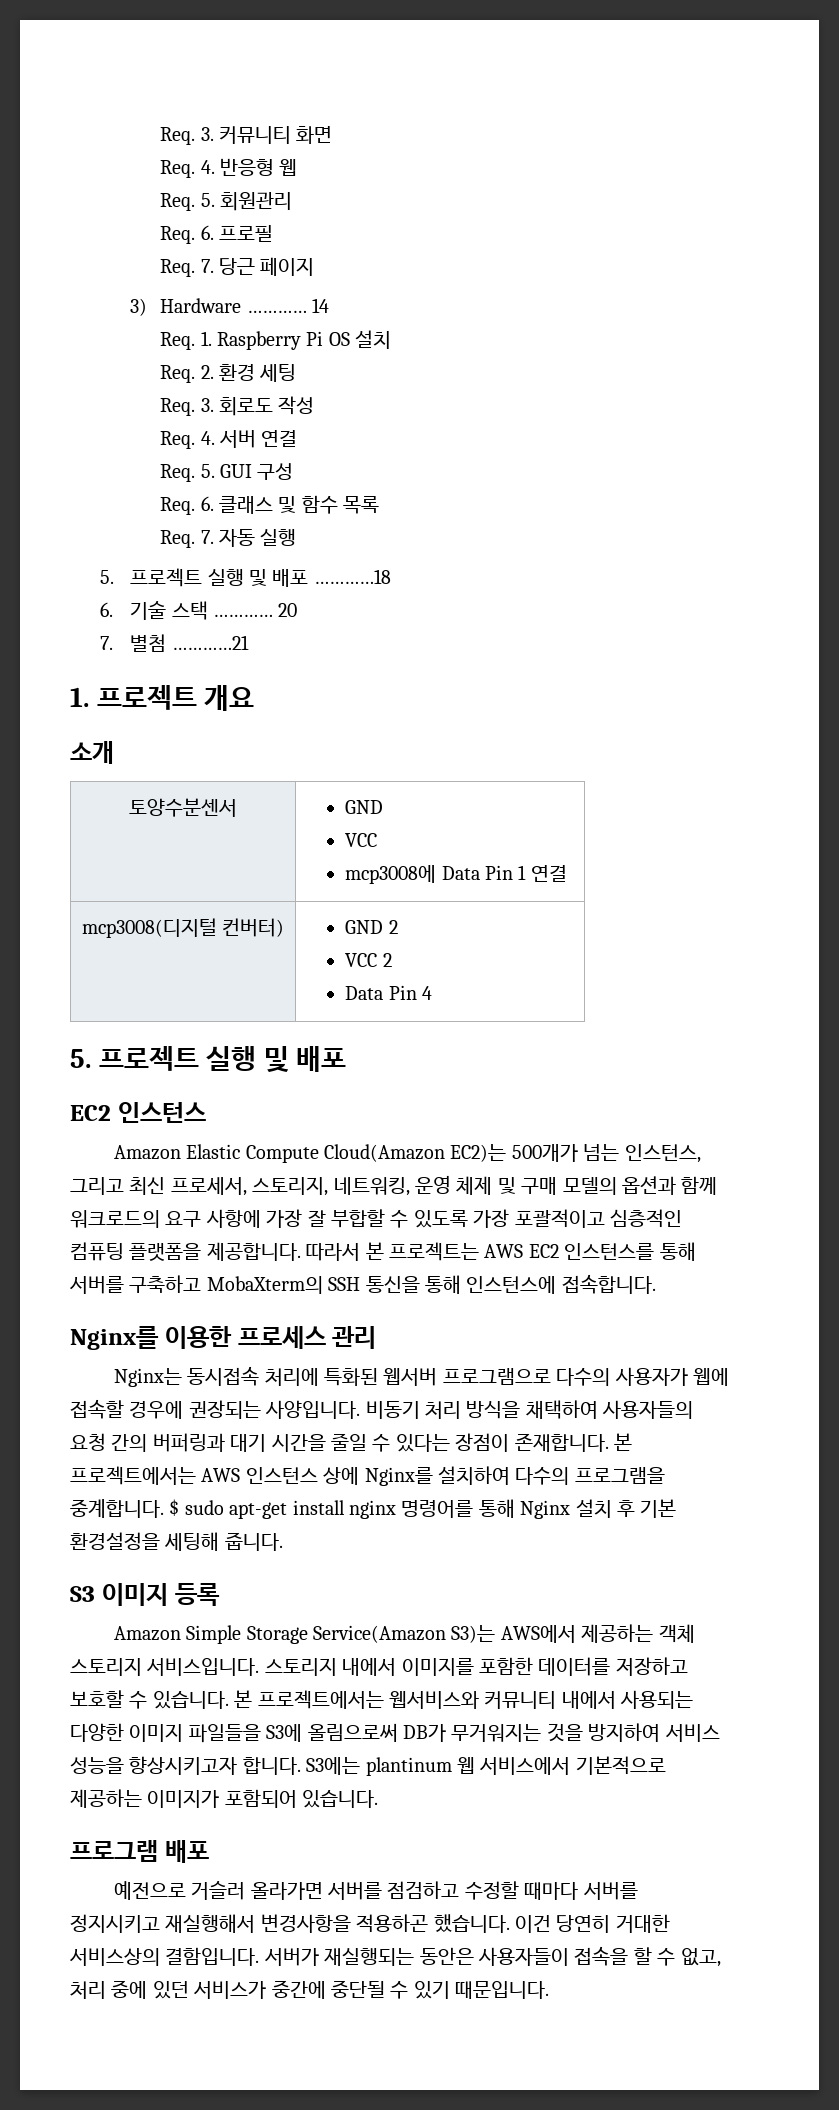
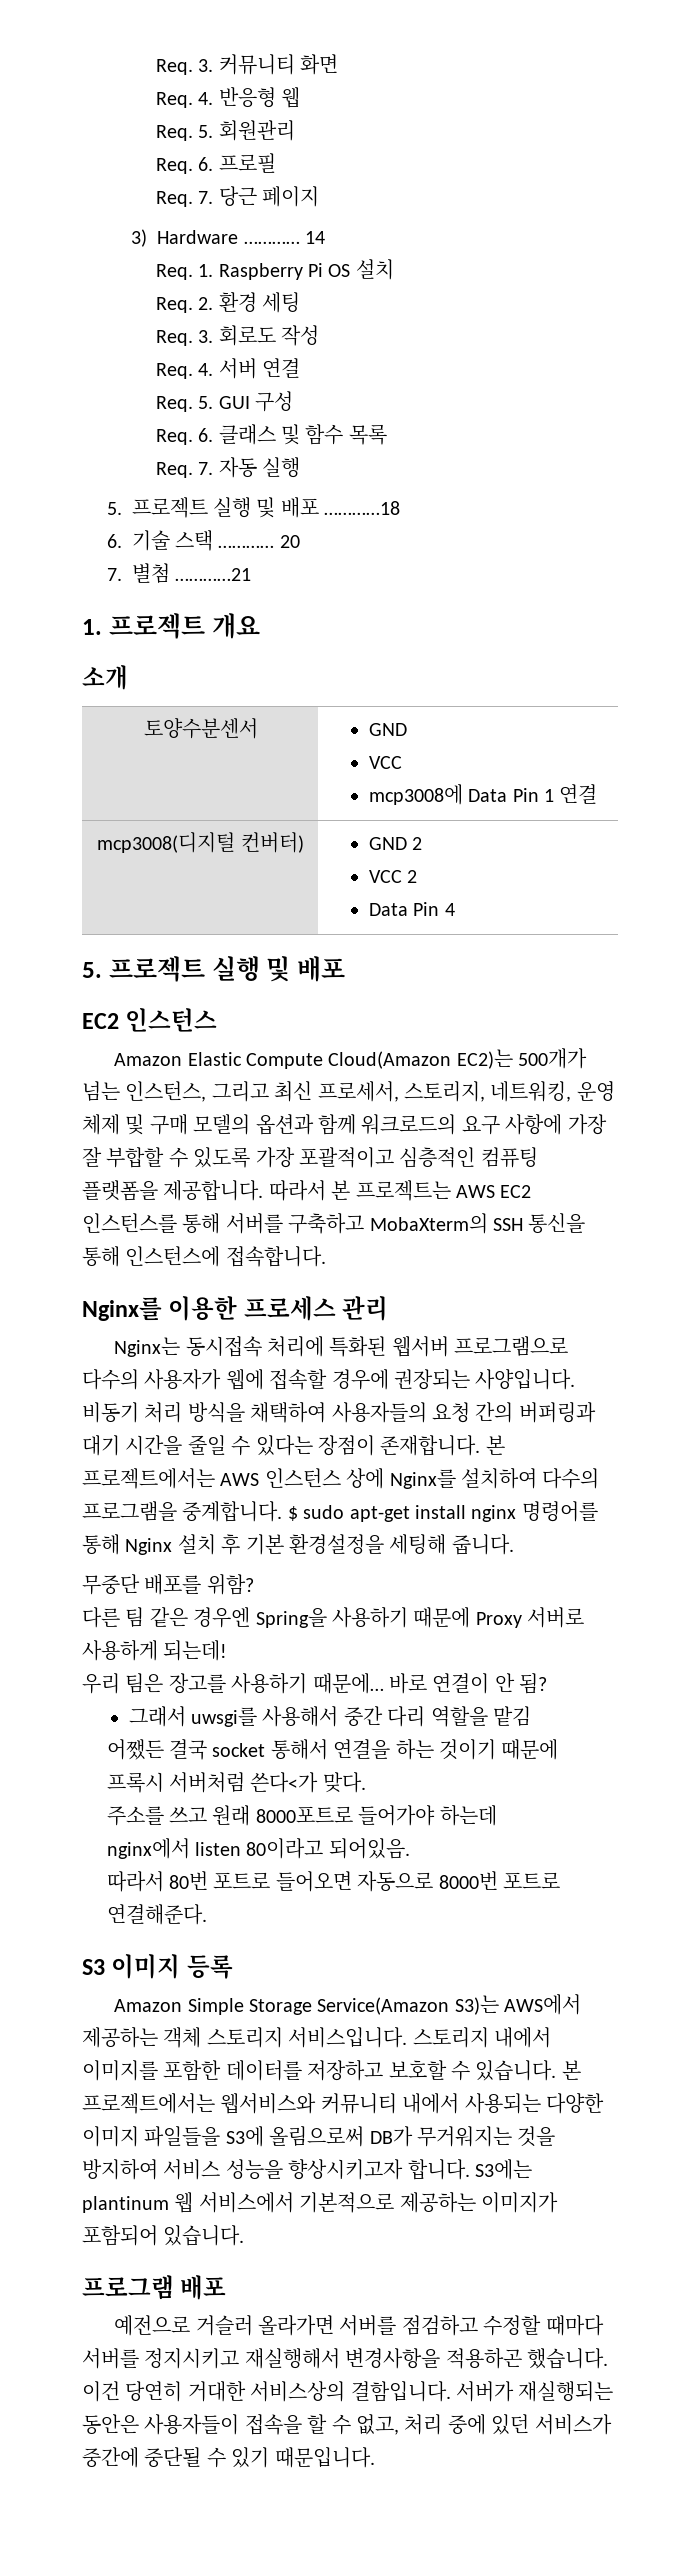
+ 무중단 배포를 위함?
+ 다른 팀 같은 경우엔 Spring을 사용하기 때문에 Proxy 서버로 사용하게 되는데!
+ 우리 팀은 장고를 사용하기 때문에… 바로 연결이 안 됨?
+ 그래서 uwsgi를 사용해서 중간 다리 역할을 맡김
+ 어쨌든 결국 socket 통해서 연결을 하는 것이기 때문에 프록시 서버처럼 쓴다<가 맞다.
+ 주소를 쓰고 원래 8000포트로 들어가야 하는데
+ nginx에서 listen 80이라고 되어있음.
+ 따라서 80번 포트로 들어오면 자동으로 8000번 포트로 연결해준다.

